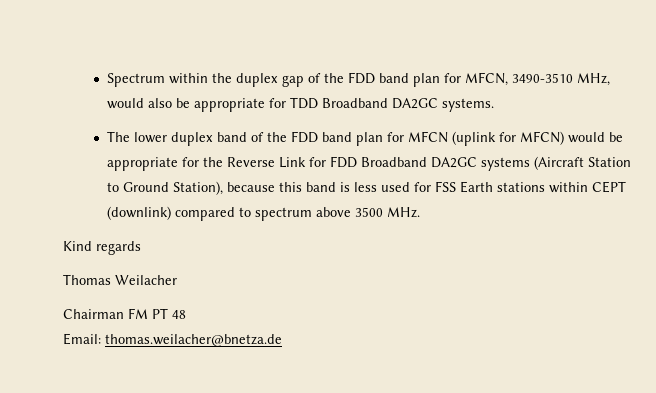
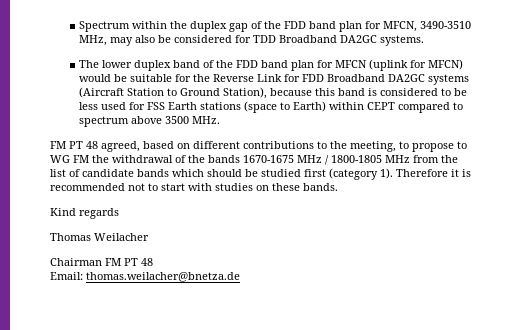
- Spectrum within the duplex gap of the FDD band plan for MFCN, 3490-3510 MHz, would also be appropriate for TDD Broadband DA2GC systems.
+ Spectrum within the duplex gap of the FDD band plan for MFCN, 3490-3510 MHz, may also be considered for TDD Broadband DA2GC systems.
- The lower duplex band of the FDD band plan for MFCN (uplink for MFCN) would be appropriate for the Reverse Link for FDD Broadband DA2GC systems (Aircraft Station to Ground Station), because this band is less used for FSS Earth stations within CEPT (downlink) compared to spectrum above 3500 MHz.
+ The lower duplex band of the FDD band plan for MFCN (uplink for MFCN) would be suitable for the Reverse Link for FDD Broadband DA2GC systems (Aircraft Station to Ground Station), because this band is considered to be less used for FSS Earth stations (space to Earth) within CEPT compared to spectrum above 3500 MHz.
+ FM PT 48 agreed, based on different contributions to the meeting, to propose to WG FM the withdrawal of the bands 1670-1675 MHz / 1800-1805 MHz from the list of candidate bands which should be studied first (category 1). Therefore it is recommended not to start with studies on these bands.

